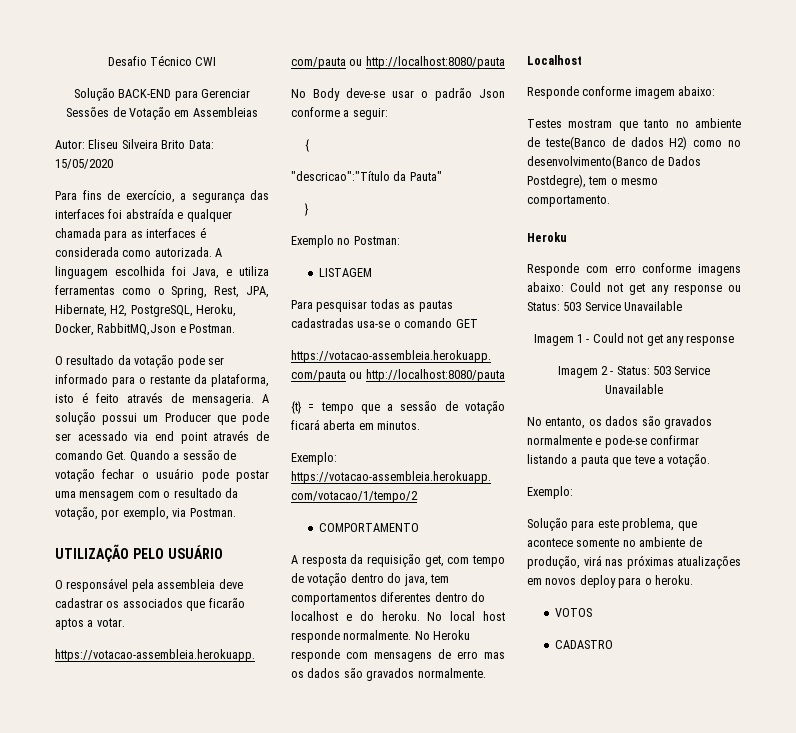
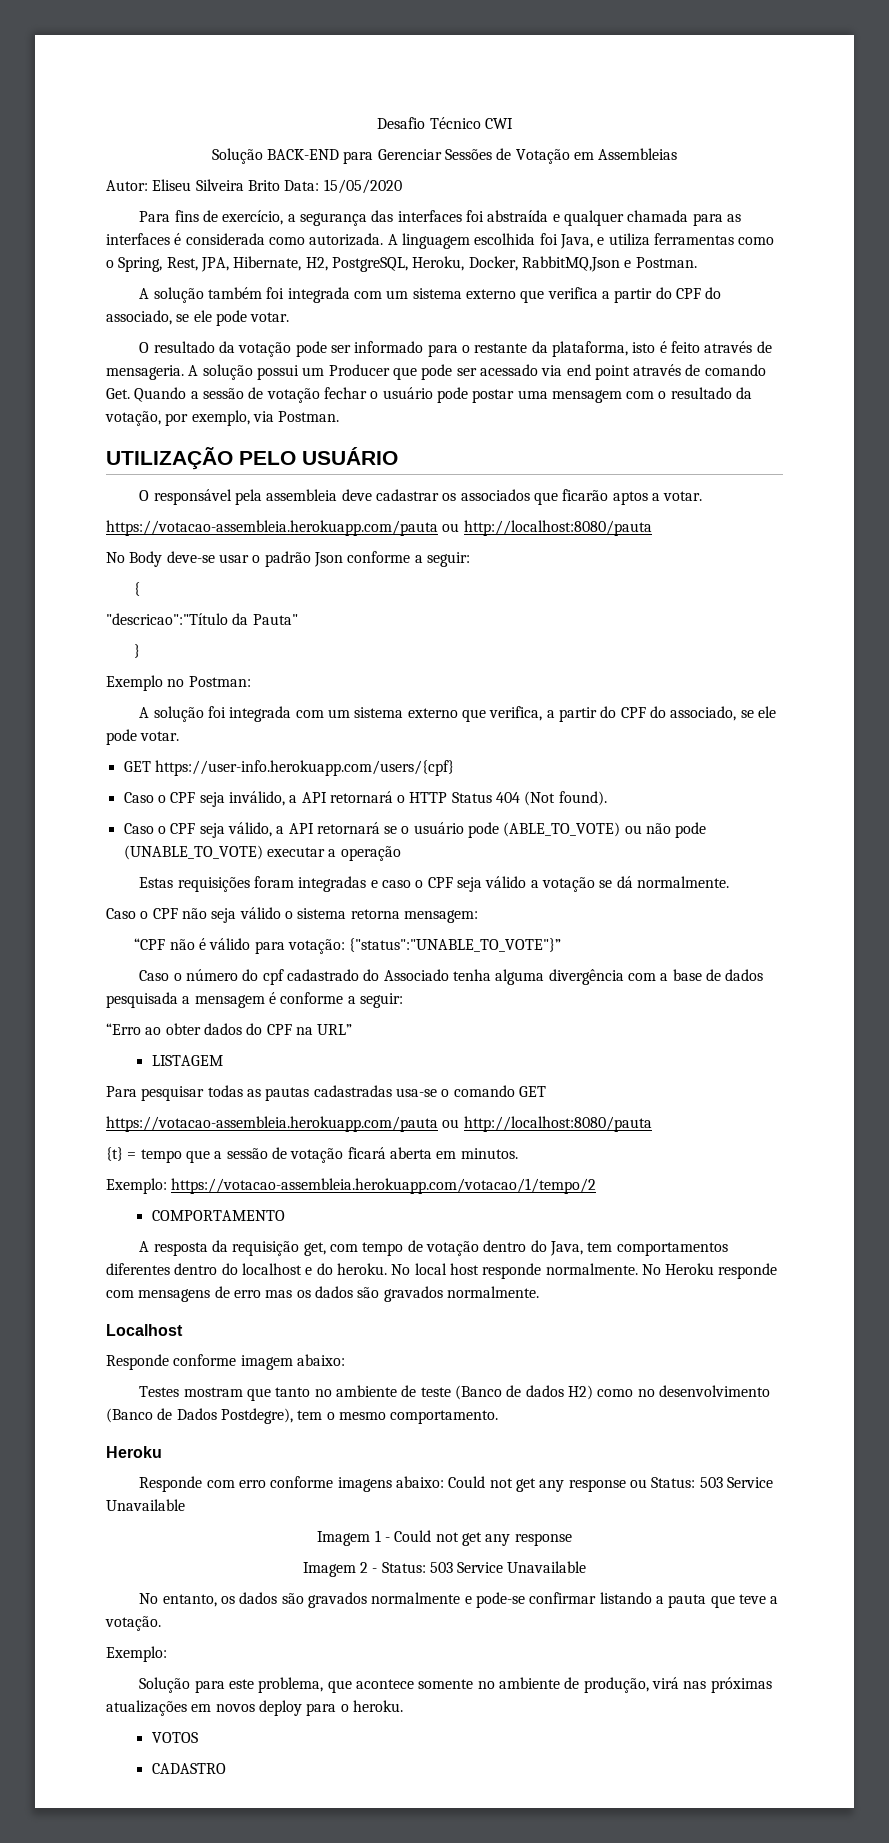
+ A solução também foi integrada com um sistema externo que verifica a partir do CPF do associado, se ele pode votar.
+ A solução foi integrada com um sistema externo que verifica, a partir do CPF do associado, se ele pode votar.
+ GET https://user-info.herokuapp.com/users/{cpf}
+ Caso o CPF seja inválido, a API retornará o HTTP Status 404 (Not found).
+ Caso o CPF seja válido, a API retornará se o usuário pode (ABLE_TO_VOTE) ou não pode (UNABLE_TO_VOTE) executar a operação
+ Estas requisições foram integradas e caso o CPF seja válido a votação se dá normalmente.
+ Caso o CPF não seja válido o sistema retorna mensagem:
+ “CPF não é válido para votação: {"status":"UNABLE_TO_VOTE"}”
+ Caso o número do cpf cadastrado do Associado tenha alguma divergência com a base de dados pesquisada a mensagem é conforme a seguir:
+ “Erro ao obter dados do CPF na URL”
- A resposta da requisição get, com tempo de votação dentro do java, tem comportamentos diferentes dentro do localhost e do heroku.
+ A resposta da requisição get, com tempo de votação dentro do Java, tem comportamentos diferentes dentro do localhost e do heroku.
- Testes mostram que tanto no ambiente de teste(Banco de dados H2) como no desenvolvimento(Banco de Dados Postdegre), tem o mesmo comportamento.
+ Testes mostram que tanto no ambiente de teste (Banco de dados H2) como no desenvolvimento (Banco de Dados Postdegre), tem o mesmo comportamento.

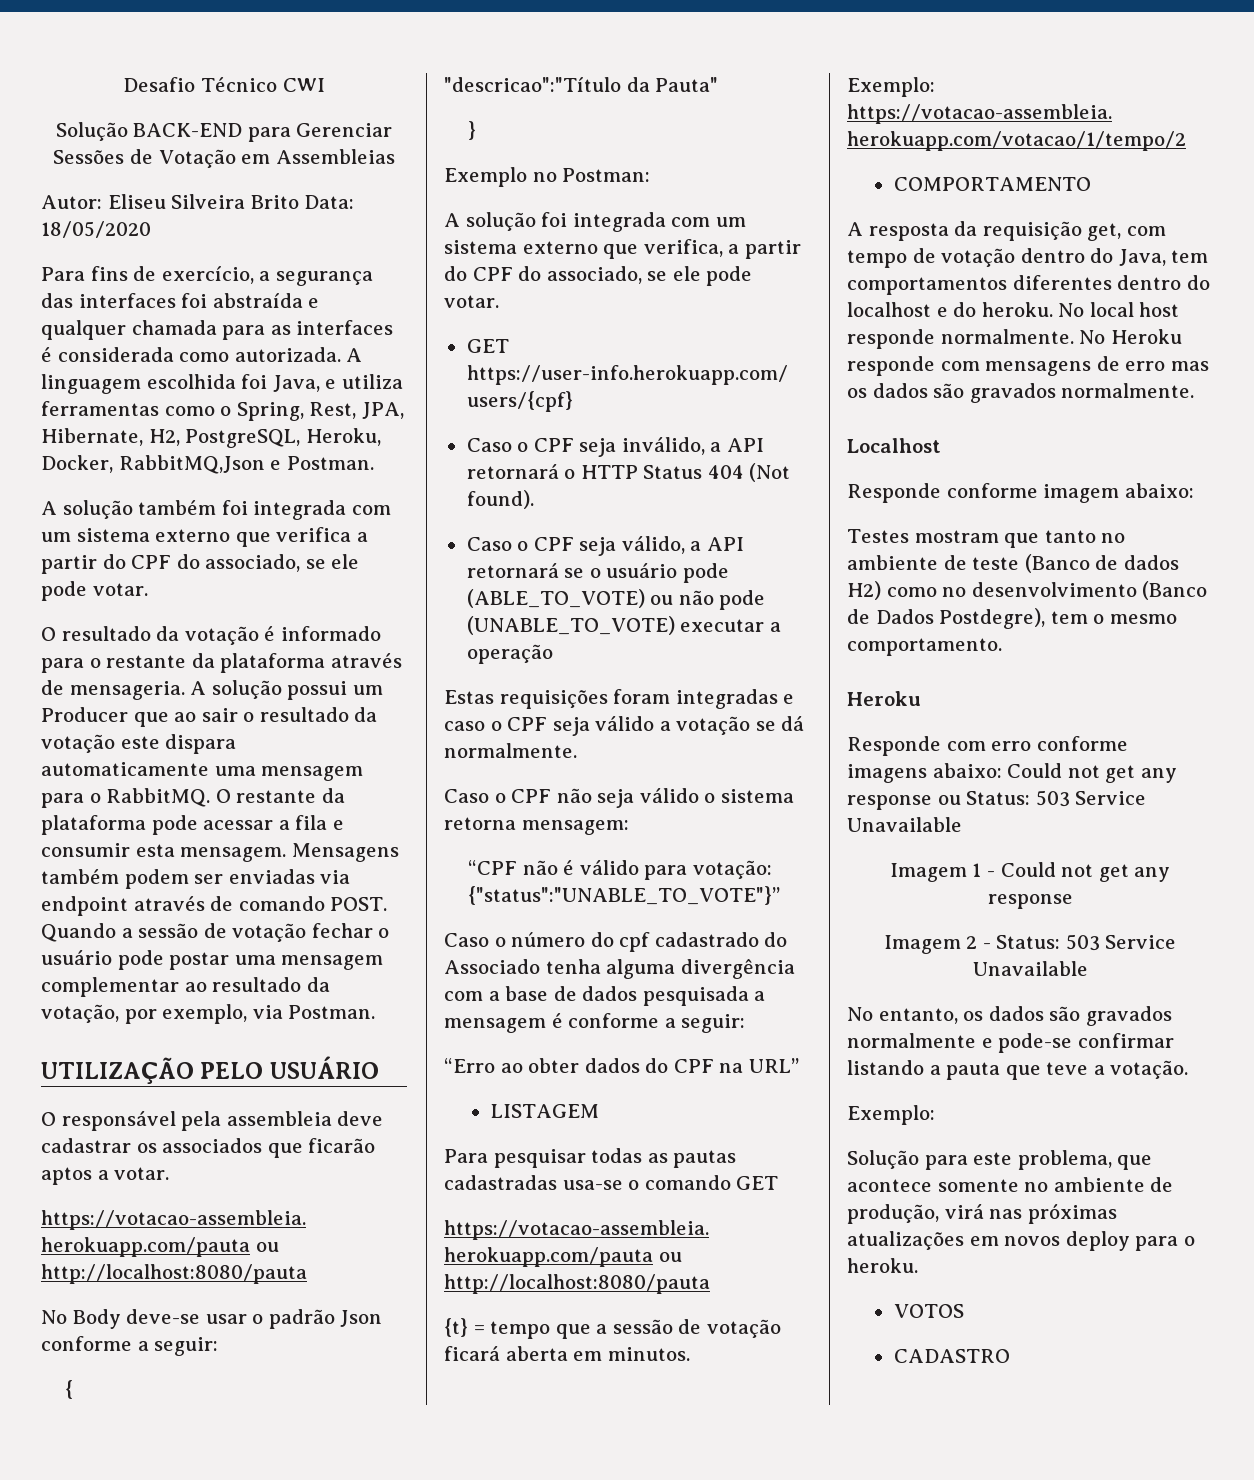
- Autor: Eliseu Silveira Brito Data: 15/05/2020
+ Autor: Eliseu Silveira Brito Data: 18/05/2020
- O resultado da votação pode ser informado para o restante da plataforma, isto é feito através de mensageria.
+ O resultado da votação é informado para o restante da plataforma através de mensageria.
- A solução possui um Producer que pode ser acessado via end point através de comando Get. Quando a sessão de votação fechar o usuário pode postar uma mensagem com o resultado da votação, por exemplo, via Postman.
+ A solução possui um Producer que ao sair o resultado da votação este dispara automaticamente uma mensagem para o RabbitMQ. O restante da plataforma pode acessar a fila e consumir esta mensagem. Mensagens também podem ser enviadas via endpoint através de comando POST. Quando a sessão de votação fechar o usuário pode postar uma mensagem complementar ao resultado da votação, por exemplo, via Postman.

